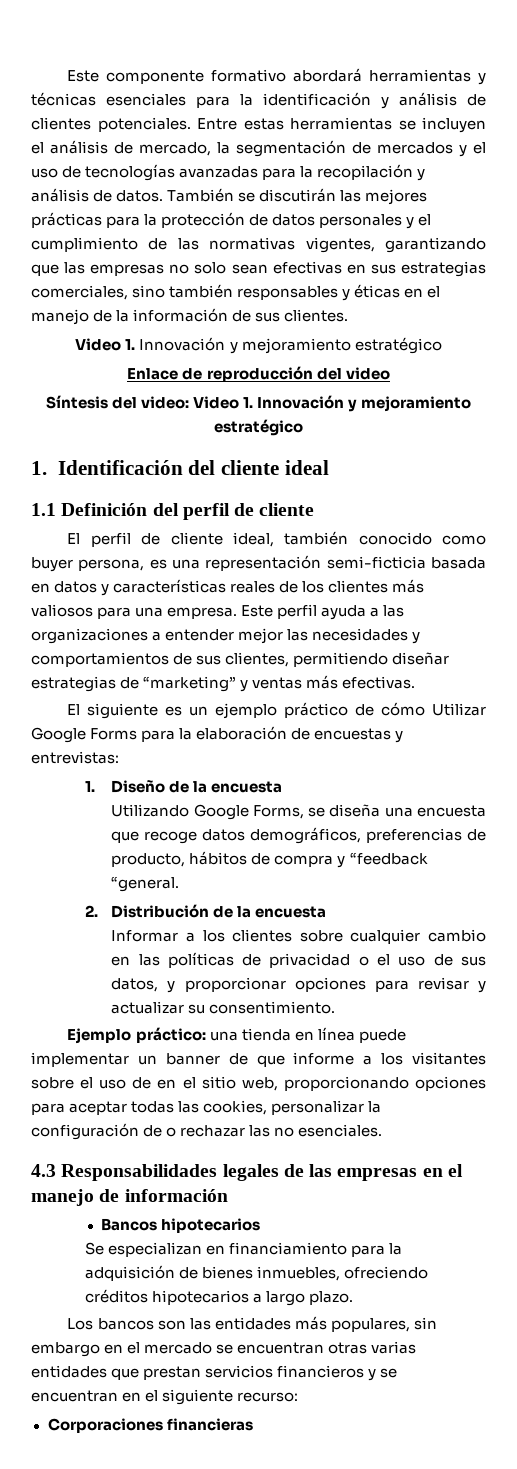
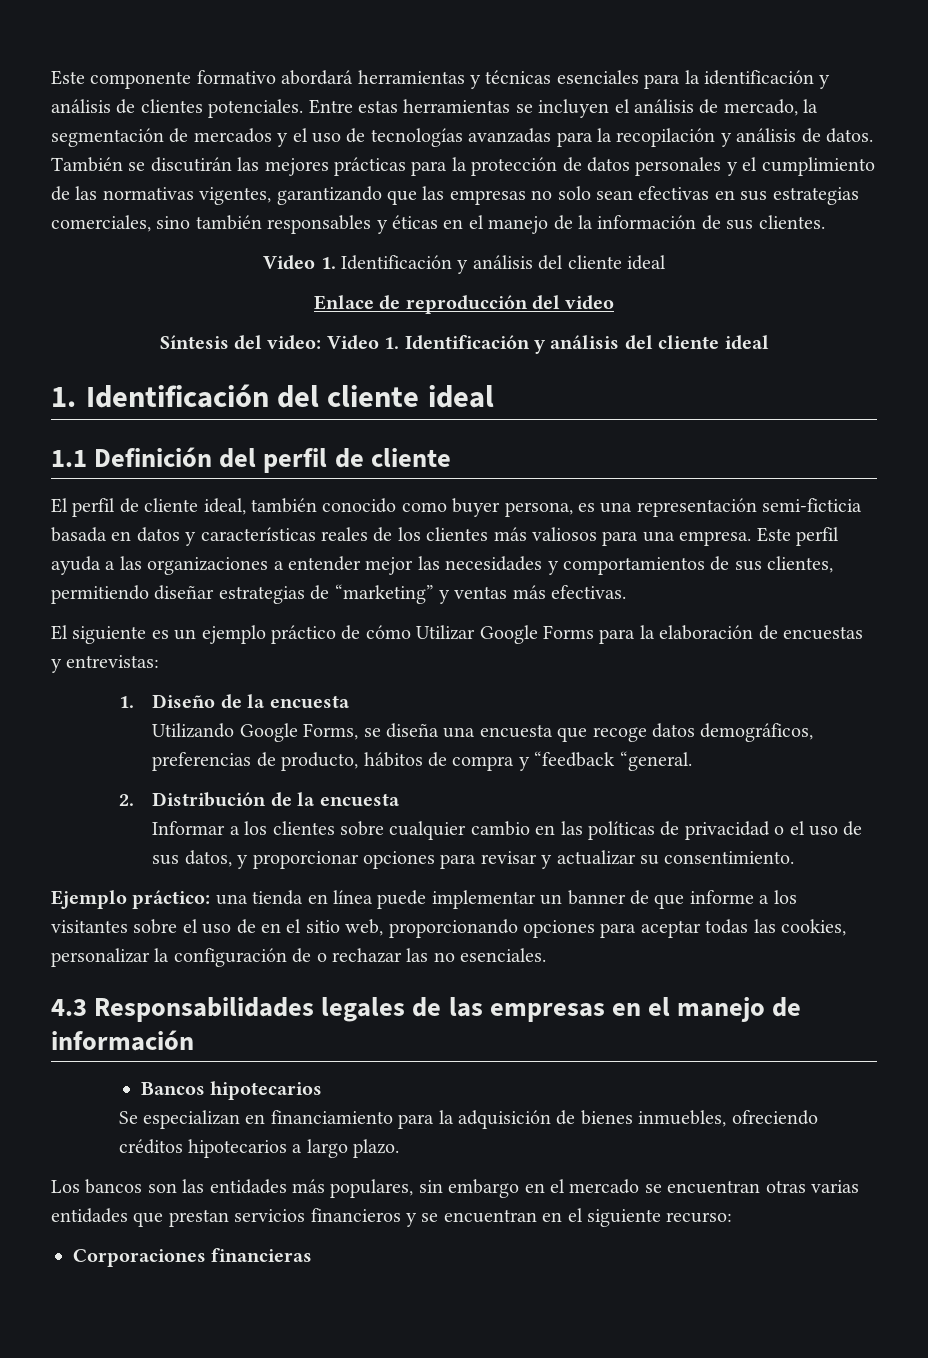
  También se discutirán las mejores prácticas para la protección de datos personales y el cumplimiento de las normativas vigentes, garantizando que las empresas no solo sean efectivas en sus estrategias comerciales, sino también responsables y éticas en el manejo de la información de sus clientes.
- Video 1. Innovación y mejoramiento estratégico
+ Video 1. Identificación y análisis del cliente ideal
- Síntesis del video: Video 1. Innovación y mejoramiento estratégico
+ Síntesis del video: Video 1. Identificación y análisis del cliente ideal

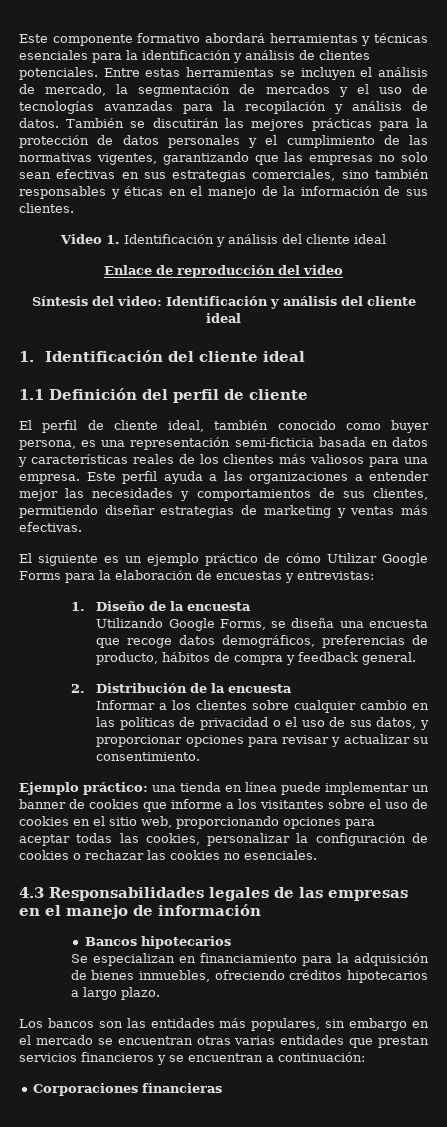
- Síntesis del video: Video 1. Identificación y análisis del cliente ideal
+ Síntesis del video: Identificación y análisis del cliente ideal
- Este perfil ayuda a las organizaciones a entender mejor las necesidades y comportamientos de sus clientes, permitiendo diseñar estrategias de “marketing” y ventas más efectivas.
+ Este perfil ayuda a las organizaciones a entender mejor las necesidades y comportamientos de sus clientes, permitiendo diseñar estrategias de marketing y ventas más efectivas.
- Utilizando Google Forms, se diseña una encuesta que recoge datos demográficos, preferencias de producto, hábitos de compra y “feedback “general.
+ Utilizando Google Forms, se diseña una encuesta que recoge datos demográficos, preferencias de producto, hábitos de compra y feedback general.
- Ejemplo práctico: una tienda en línea puede implementar un banner de que informe a los visitantes sobre el uso de en el sitio web, proporcionando opciones para aceptar todas las cookies, personalizar la configuración de o rechazar las no esenciales.
+ Ejemplo práctico: una tienda en línea puede implementar un banner de cookies que informe a los visitantes sobre el uso de cookies en el sitio web, proporcionando opciones para aceptar todas las cookies, personalizar la configuración de cookies o rechazar las cookies no esenciales.
- Los bancos son las entidades más populares, sin embargo en el mercado se encuentran otras varias entidades que prestan servicios financieros y se encuentran en el siguiente recurso:
+ Los bancos son las entidades más populares, sin embargo en el mercado se encuentran otras varias entidades que prestan servicios financieros y se encuentran a continuación:

